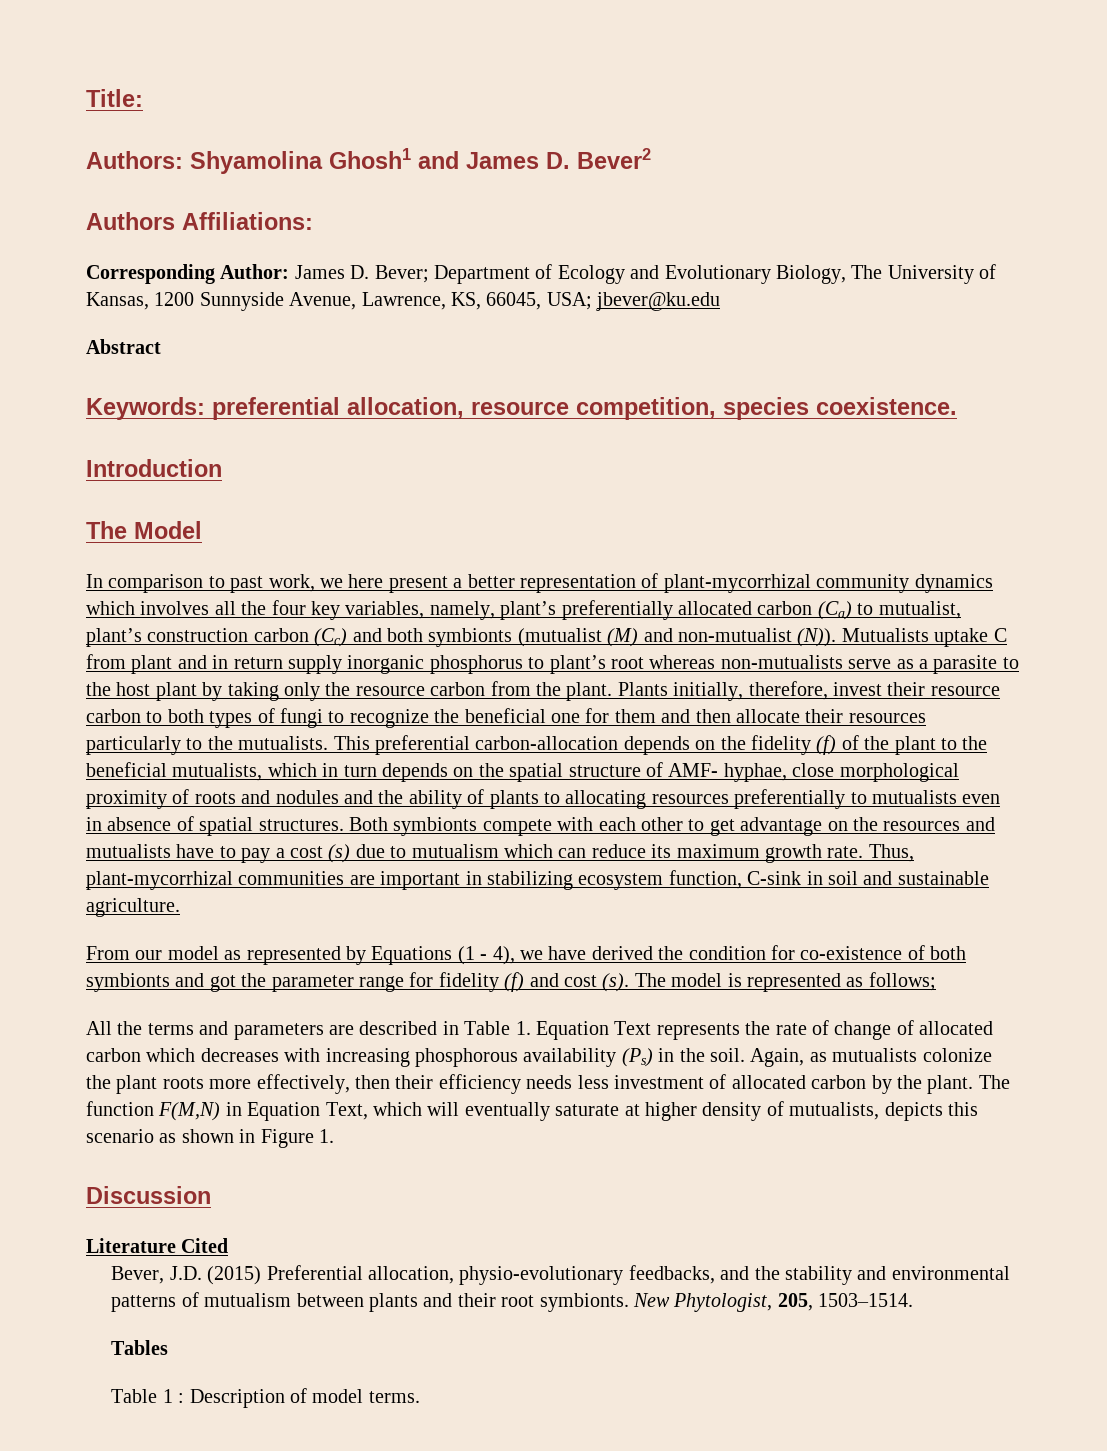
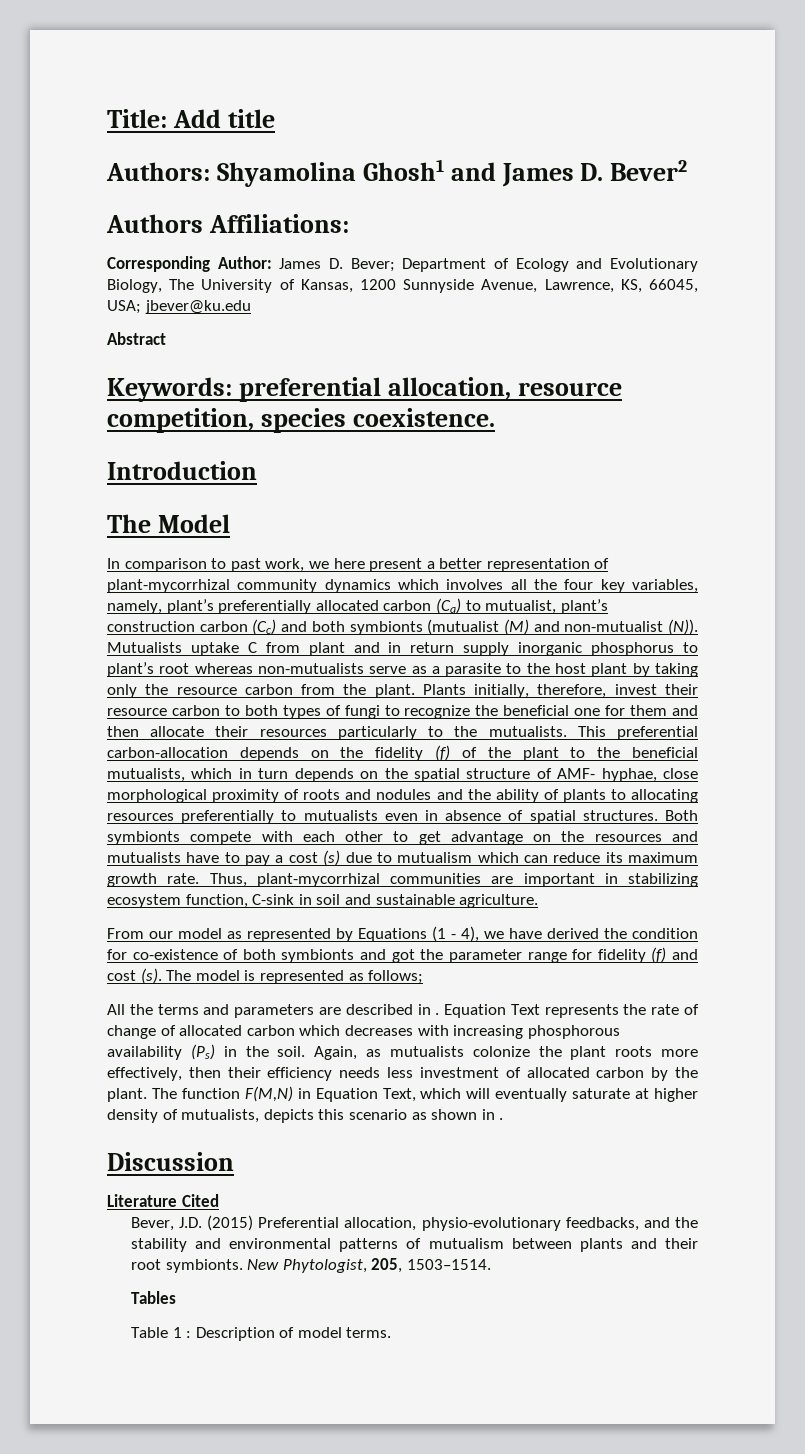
- Title:
+ Title: Add title
- All the terms and parameters are described in Table 1. Equation Text represents the rate of change of allocated carbon which decreases with increasing phosphorous availability (Ps) in the soil.
+ All the terms and parameters are described in . Equation Text represents the rate of change of allocated carbon which decreases with increasing phosphorous availability (Ps) in the soil.
- The function F(M,N) in Equation Text, which will eventually saturate at higher density of mutualists, depicts this scenario as shown in Figure 1.
+ The function F(M,N) in Equation Text, which will eventually saturate at higher density of mutualists, depicts this scenario as shown in .

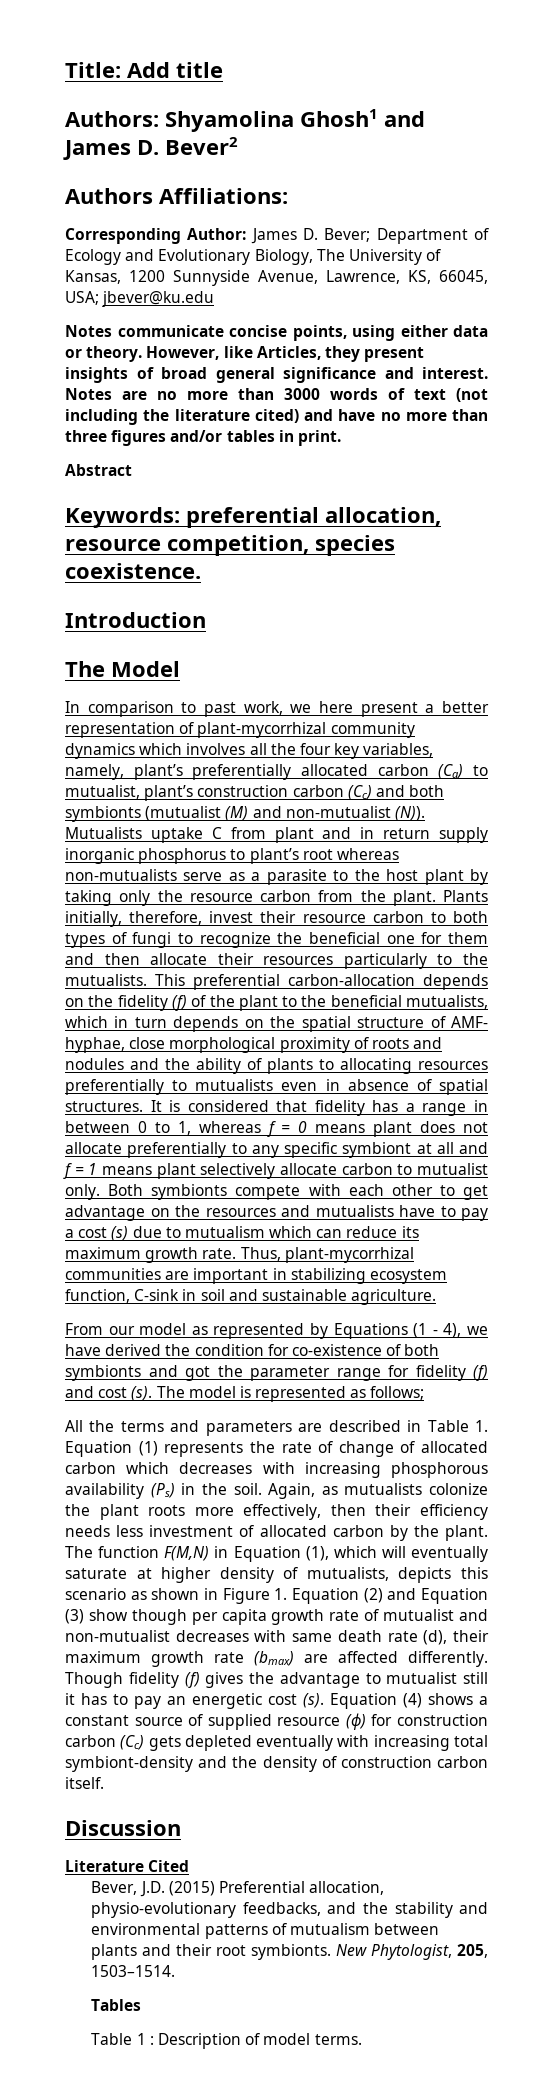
+ Notes communicate concise points, using either data or theory. However, like Articles, they present insights of broad general significance and interest. Notes are no more than 3000 words of text (not including the literature cited) and have no more than three figures and/or tables in print.
+ It is considered that fidelity has a range in between 0 to 1, whereas f = 0 means plant does not allocate preferentially to any specific symbiont at all and f = 1 means plant selectively allocate carbon to mutualist only.
- All the terms and parameters are described in . Equation Text represents the rate of change of allocated carbon which decreases with increasing phosphorous availability (Ps) in the soil.
+ All the terms and parameters are described in Table 1. Equation (1) represents the rate of change of allocated carbon which decreases with increasing phosphorous availability (Ps) in the soil.
- The function F(M,N) in Equation Text, which will eventually saturate at higher density of mutualists, depicts this scenario as shown in .
+ The function F(M,N) in Equation (1), which will eventually saturate at higher density of mutualists, depicts this scenario as shown in Figure 1. Equation (2) and Equation (3) show though per capita growth rate of mutualist and non-mutualist decreases with same death rate (d), their maximum growth rate (bmax) are affected differently. Though fidelity (f) gives the advantage to mutualist still it has to pay an energetic cost (s). Equation (4) shows a constant source of supplied resource (ϕ) for construction carbon (Cc) gets depleted eventually with increasing total symbiont-density and the density of construction carbon itself.

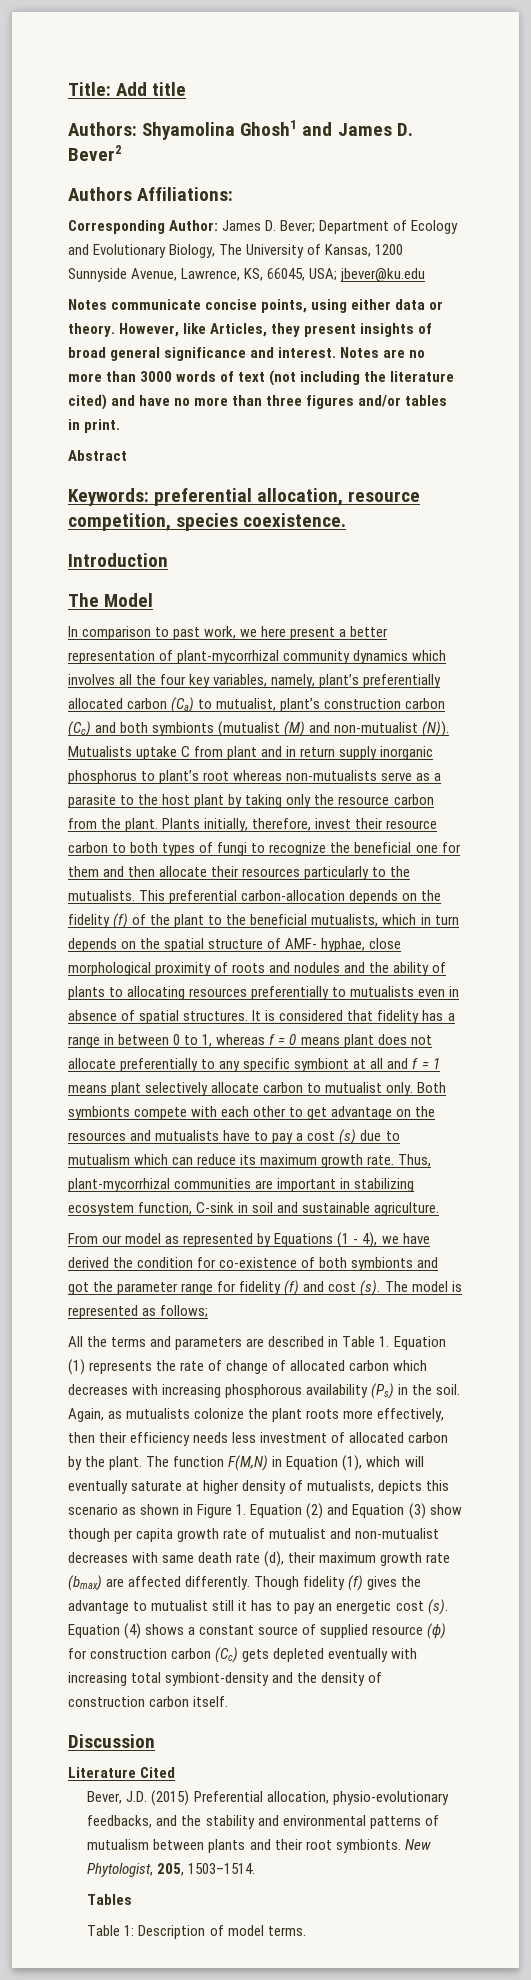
- Table 1 : Description of model terms.
+ Table 1: Description of model terms.

